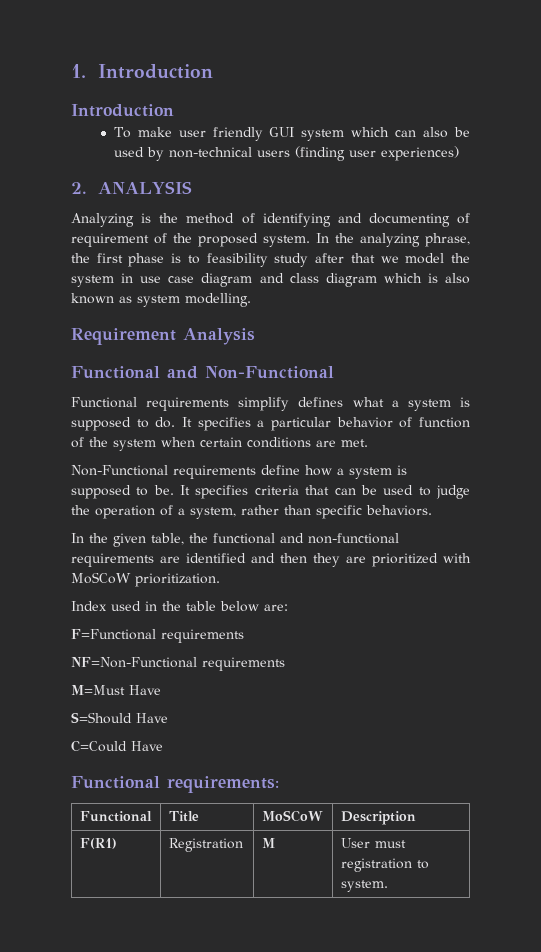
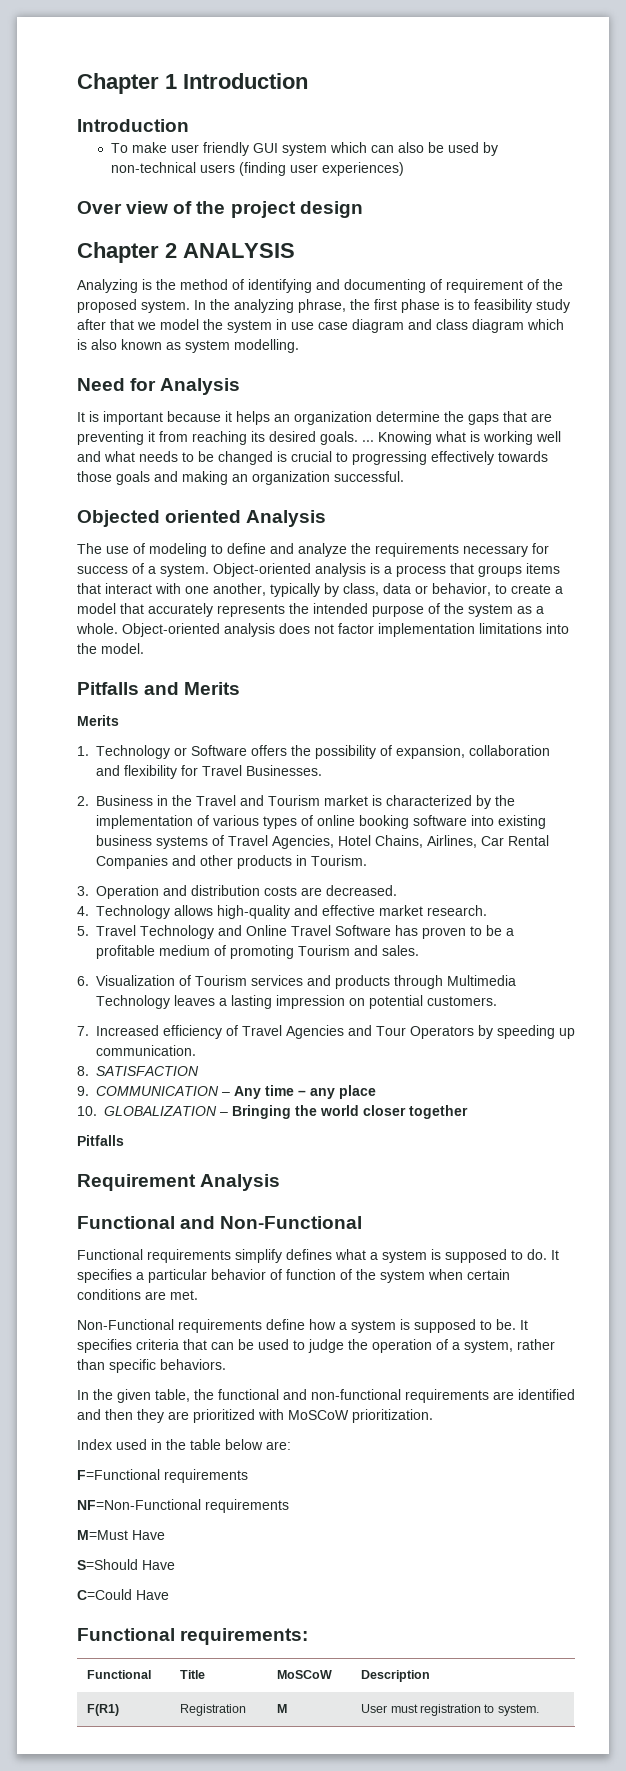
- 1. Introduction
+ Chapter 1 Introduction
- 2. ANALYSIS
+ Over view of the project design
+ Chapter 2 ANALYSIS
+ Need for Analysis
+ It is important because it helps an organization determine the gaps that are preventing it from reaching its desired goals. ... Knowing what is working well and what needs to be changed is crucial to progressing effectively towards those goals and making an organization successful.
+ Objected oriented Analysis
+ The use of modeling to define and analyze the requirements necessary for success of a system. Object-oriented analysis is a process that groups items that interact with one another, typically by class, data or behavior, to create a model that accurately represents the intended purpose of the system as a whole. Object-oriented analysis does not factor implementation limitations into the model.
+ Pitfalls and Merits
+ Merits
+ 1. Technology or Software offers the possibility of expansion, collaboration and flexibility for Travel Businesses.
+ 2. Business in the Travel and Tourism market is characterized by the implementation of various types of online booking software into existing business systems of Travel Agencies, Hotel Chains, Airlines, Car Rental Companies and other products in Tourism.
+ 3. Operation and distribution costs are decreased.
+ 4. Technology allows high-quality and effective market research.
+ 5. Travel Technology and Online Travel Software has proven to be a profitable medium of promoting Tourism and sales.
+ 6. Visualization of Tourism services and products through Multimedia Technology leaves a lasting impression on potential customers.
+ 7. Increased efficiency of Travel Agencies and Tour Operators by speeding up communication.
+ 8. SATISFACTION
+ 9. COMMUNICATION – Any time – any place
+ 10. GLOBALIZATION – Bringing the world closer together
+ Pitfalls

